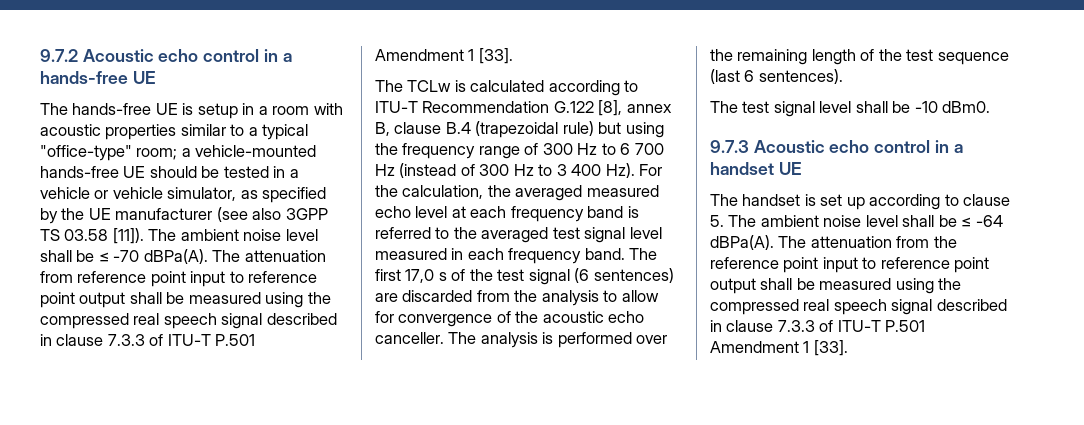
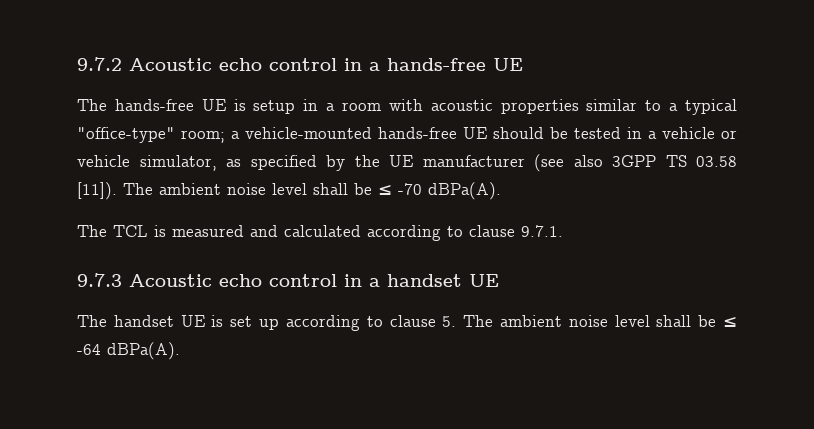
- The ambient noise level shall be ≤ -70 dBPa(A). The attenuation from reference point input to reference point output shall be measured using the compressed real speech signal described in clause 7.3.3 of ITU-T P.501 Amendment 1 [33].
- The TCLw is calculated according to ITU-T Recommendation G.122 [8], annex B, clause B.4 (trapezoidal rule) but using the frequency range of 300 Hz to 6 700 Hz (instead of 300 Hz to 3 400 Hz). For the calculation, the averaged measured echo level at each frequency band is referred to the averaged test signal level measured in each frequency band. The first 17,0 s of the test signal (6 sentences) are discarded from the analysis to allow for convergence of the acoustic echo canceller. The analysis is performed over the remaining length of the test sequence (last 6 sentences).
- The test signal level shall be -10 dBm0.
+ The ambient noise level shall be ≤ -70 dBPa(A).
+ The TCL is measured and calculated according to clause 9.7.1.
- The handset is set up according to clause 5. The ambient noise level shall be ≤ -64 dBPa(A). The attenuation from the reference point input to reference point output shall be measured using the compressed real speech signal described in clause 7.3.3 of ITU-T P.501 Amendment 1 [33].
+ The handset UE is set up according to clause 5. The ambient noise level shall be ≤ -64 dBPa(A).

